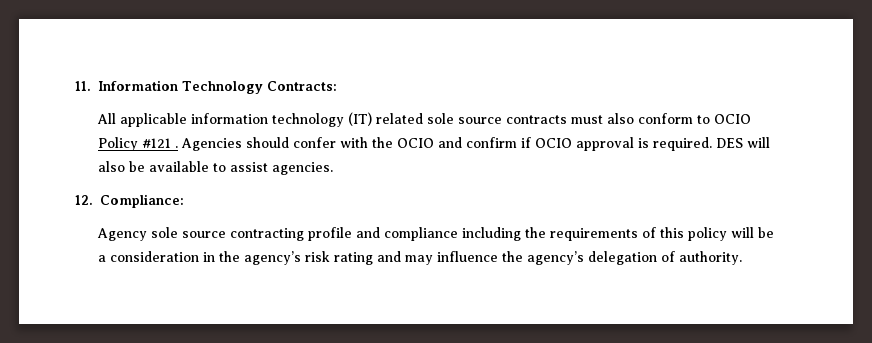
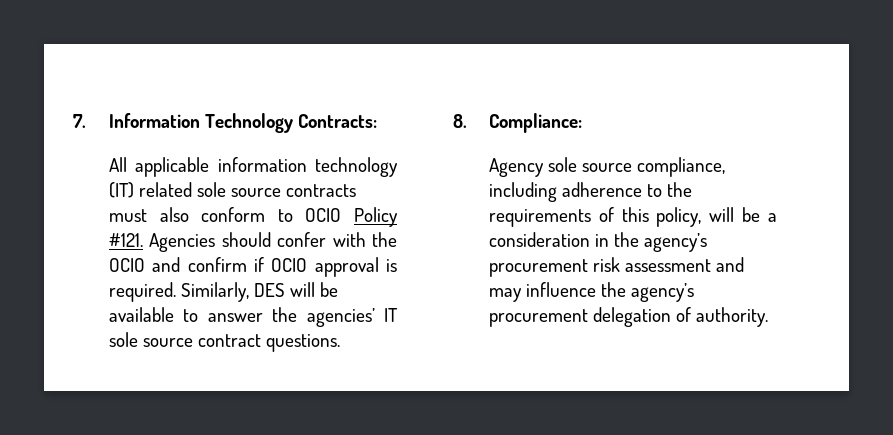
- 11. Information Technology Contracts:
+ 7. Information Technology Contracts:
- All applicable information technology (IT) related sole source contracts must also conform to OCIO Policy #121 .
+ All applicable information technology (IT) related sole source contracts must also conform to OCIO Policy #121.
- DES will also be available to assist agencies.
- 12. Compliance:
+ Similarly, DES will be available to answer the agencies’ IT sole source contract questions.
+ 8. Compliance:
- Agency sole source contracting profile and compliance including the requirements of this policy will be a consideration in the agency’s risk rating and may influence the agency’s delegation of authority.
+ Agency sole source compliance, including adherence to the requirements of this policy, will be a consideration in the agency’s procurement risk assessment and may influence the agency’s procurement delegation of authority.

